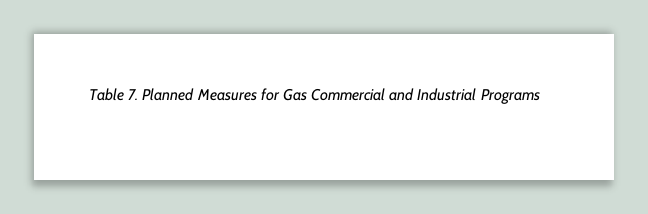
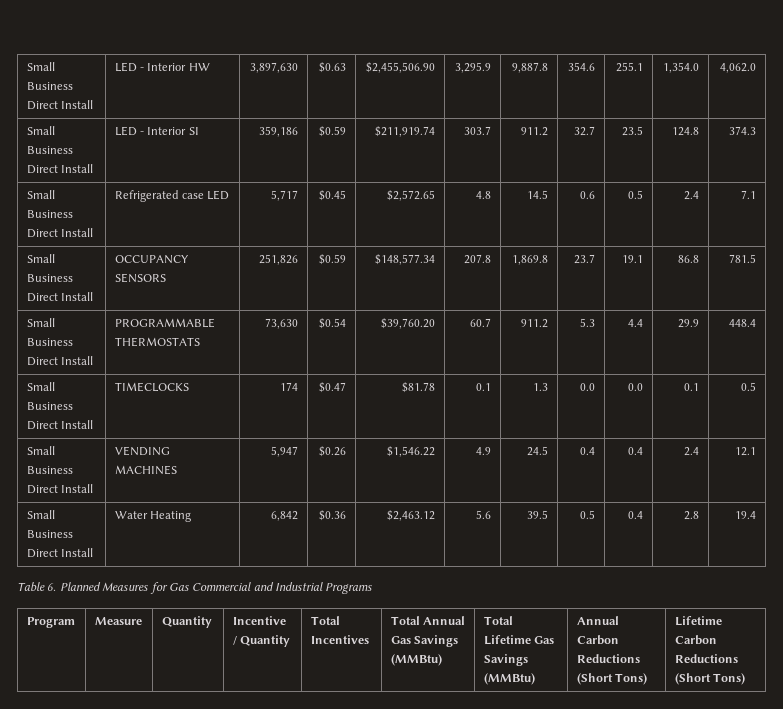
- Table 7. Planned Measures for Gas Commercial and Industrial Programs
+ Small Business Direct Install | LED - Interior HW | 3,897,630 | $0.63 | $2,455,506.90 | 3,295.9 | 9,887.8 | 354.6 | 255.1 | 1,354.0 | 4,062.0
+ Small Business Direct Install | LED - Interior SI | 359,186 | $0.59 | $211,919.74 | 303.7 | 911.2 | 32.7 | 23.5 | 124.8 | 374.3
+ Small Business Direct Install | Refrigerated case LED | 5,717 | $0.45 | $2,572.65 | 4.8 | 14.5 | 0.6 | 0.5 | 2.4 | 7.1
+ Small Business Direct Install | OCCUPANCY SENSORS | 251,826 | $0.59 | $148,577.34 | 207.8 | 1,869.8 | 23.7 | 19.1 | 86.8 | 781.5
+ Small Business Direct Install | PROGRAMMABLE THERMOSTATS | 73,630 | $0.54 | $39,760.20 | 60.7 | 911.2 | 5.3 | 4.4 | 29.9 | 448.4
+ Small Business Direct Install | TIMECLOCKS | 174 | $0.47 | $81.78 | 0.1 | 1.3 | 0.0 | 0.0 | 0.1 | 0.5
+ Small Business Direct Install | VENDING MACHINES | 5,947 | $0.26 | $1,546.22 | 4.9 | 24.5 | 0.4 | 0.4 | 2.4 | 12.1
+ Small Business Direct Install | Water Heating | 6,842 | $0.36 | $2,463.12 | 5.6 | 39.5 | 0.5 | 0.4 | 2.8 | 19.4
+ Table 6. Planned Measures for Gas Commercial and Industrial Programs
+ Program | Measure | Quantity | Incentive / Quantity | Total Incentives | Total Annual Gas Savings (MMBtu) | Total Lifetime Gas Savings (MMBtu) | Annual Carbon Reductions (Short Tons) | Lifetime Carbon Reductions (Short Tons)

